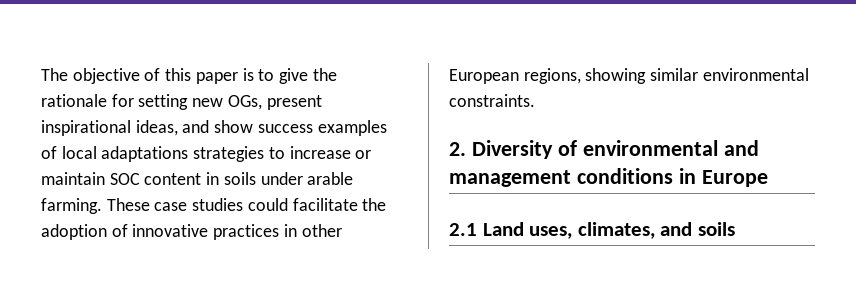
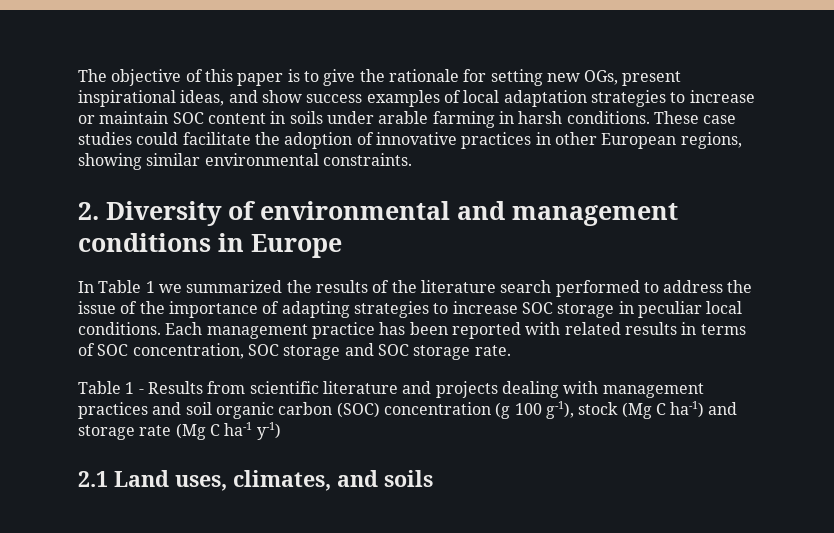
- The objective of this paper is to give the rationale for setting new OGs, present inspirational ideas, and show success examples of local adaptations strategies to increase or maintain SOC content in soils under arable farming.
+ The objective of this paper is to give the rationale for setting new OGs, present inspirational ideas, and show success examples of local adaptation strategies to increase or maintain SOC content in soils under arable farming in harsh conditions.
+ In Table 1 we summarized the results of the literature search performed to address the issue of the importance of adapting strategies to increase SOC storage in peculiar local conditions. Each management practice has been reported with related results in terms of SOC concentration, SOC storage and SOC storage rate.
+ Table 1 - Results from scientific literature and projects dealing with management practices and soil organic carbon (SOC) concentration (g 100 g-1), stock (Mg C ha-1) and storage rate (Mg C ha-1 y-1)

